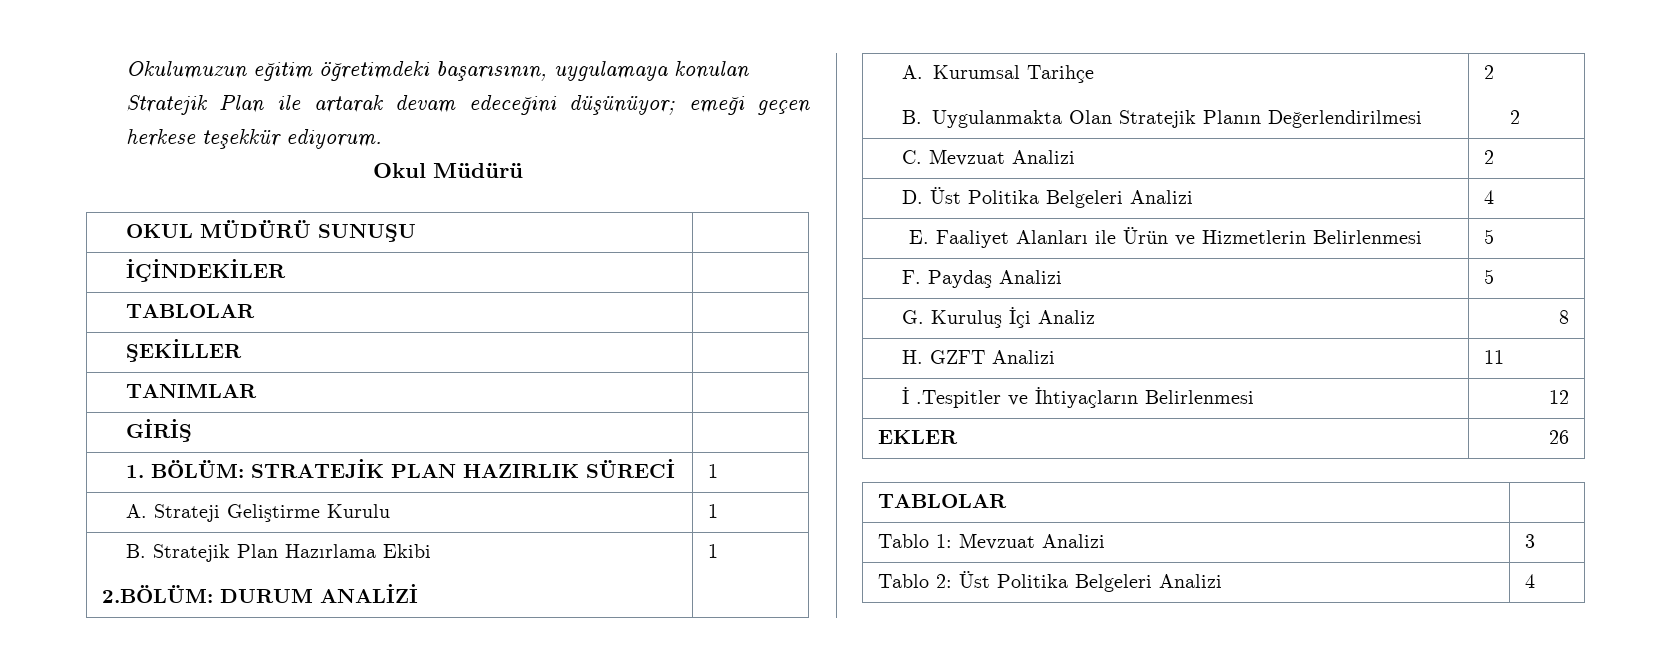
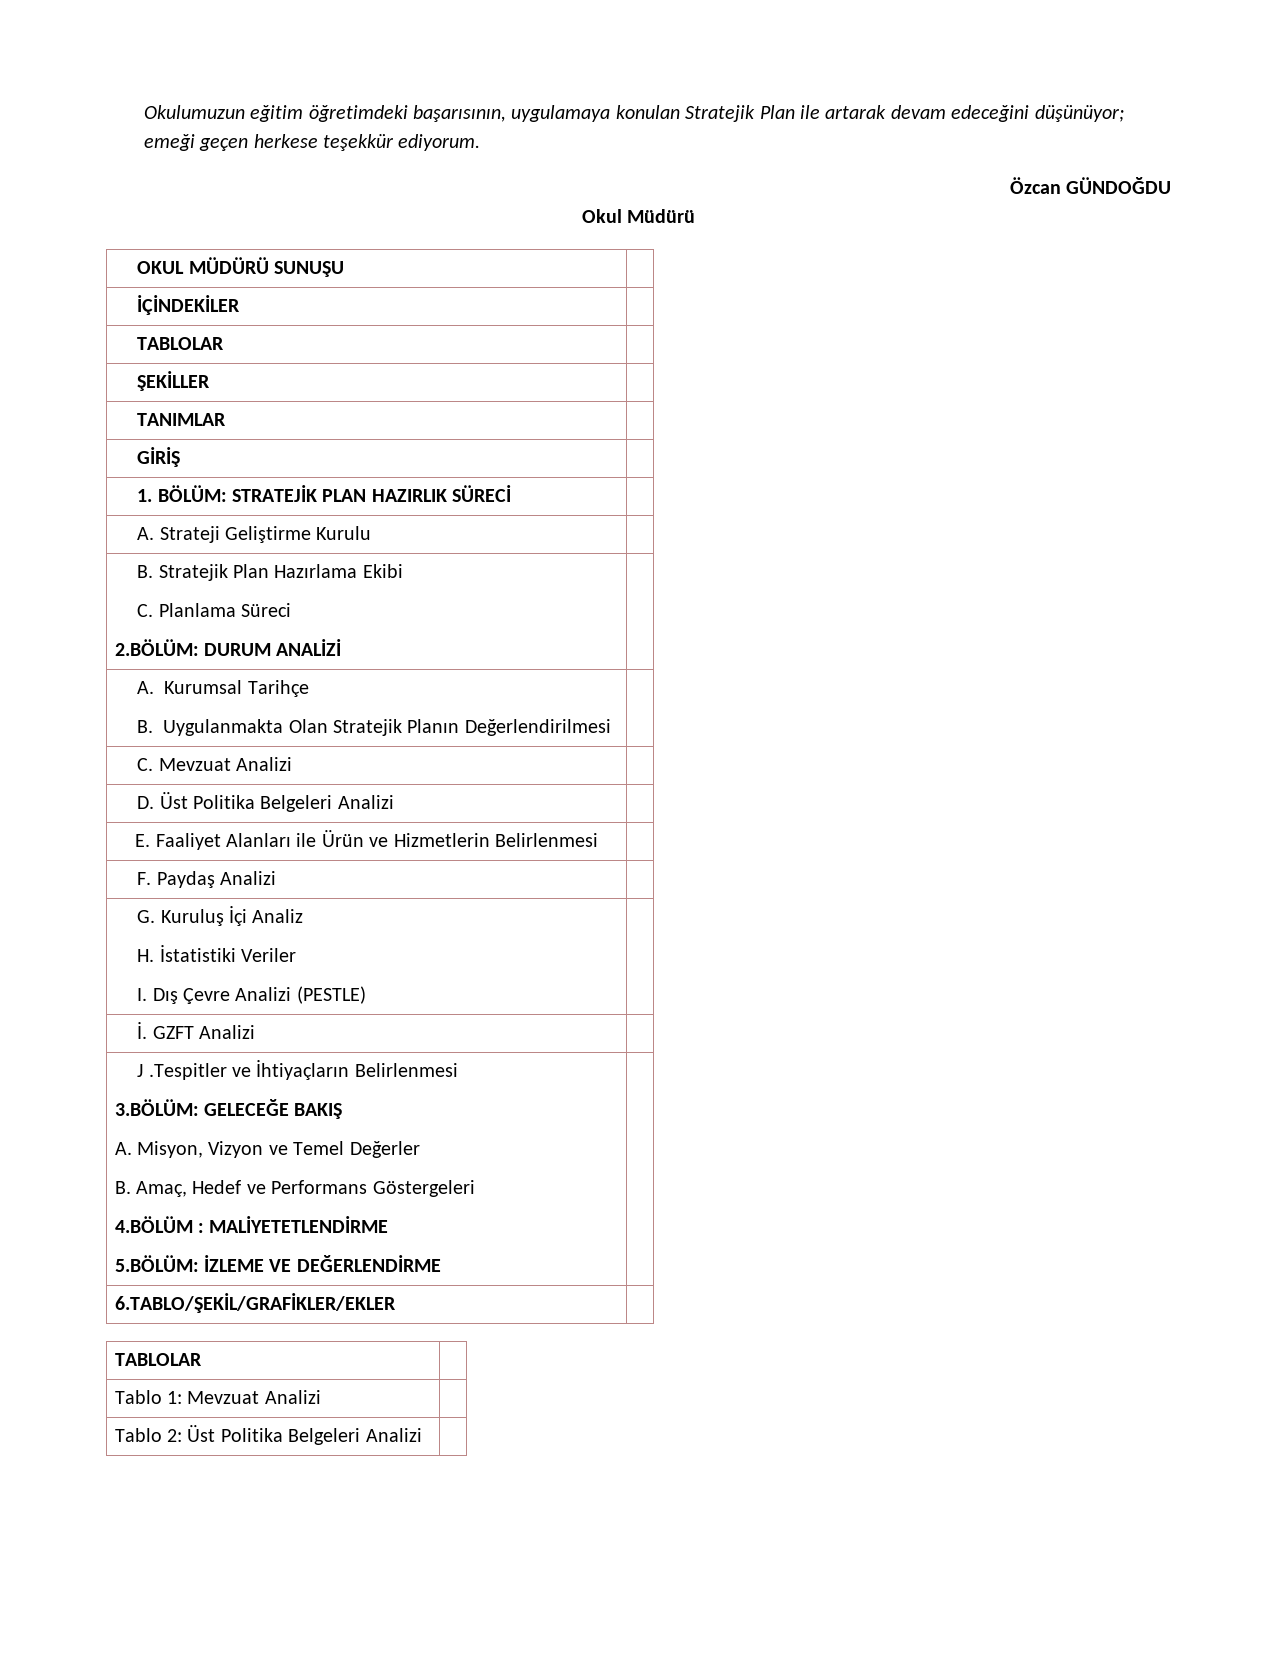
+ Özcan GÜNDOĞDU
- 1. BÖLÜM: STRATEJİK PLAN HAZIRLIK SÜRECİ | 1
+ 1. BÖLÜM: STRATEJİK PLAN HAZIRLIK SÜRECİ |
- A. Strateji Geliştirme Kurulu | 1
+ A. Strateji Geliştirme Kurulu |
  B. Stratejik Plan Hazırlama Ekibi
- 2.BÖLÜM: DURUM ANALİZİ | 1
+ C. Planlama Süreci
+ 2.BÖLÜM: DURUM ANALİZİ |
  A. Kurumsal Tarihçe
- B. Uygulanmakta Olan Stratejik Planın Değerlendirilmesi | 2
- 2
+ B. Uygulanmakta Olan Stratejik Planın Değerlendirilmesi |
- C. Mevzuat Analizi | 2
+ C. Mevzuat Analizi |
- D. Üst Politika Belgeleri Analizi | 4
+ D. Üst Politika Belgeleri Analizi |
- E. Faaliyet Alanları ile Ürün ve Hizmetlerin Belirlenmesi | 5
+ E. Faaliyet Alanları ile Ürün ve Hizmetlerin Belirlenmesi |
- F. Paydaş Analizi | 5
+ F. Paydaş Analizi |
- G. Kuruluş İçi Analiz | 8
- H. GZFT Analizi | 11
- İ .Tespitler ve İhtiyaçların Belirlenmesi | 12
- EKLER | 26
+ G. Kuruluş İçi Analiz
+ H. İstatistiki Veriler
+ I. Dış Çevre Analizi (PESTLE) |
+ İ. GZFT Analizi |
+ J .Tespitler ve İhtiyaçların Belirlenmesi
+ 3.BÖLÜM: GELECEĞE BAKIŞ
+ A. Misyon, Vizyon ve Temel Değerler
+ B. Amaç, Hedef ve Performans Göstergeleri
+ 4.BÖLÜM : MALİYETETLENDİRME
+ 5.BÖLÜM: İZLEME VE DEĞERLENDİRME |
+ 6.TABLO/ŞEKİL/GRAFİKLER/EKLER |
- Tablo 1: Mevzuat Analizi | 3
+ Tablo 1: Mevzuat Analizi |
- Tablo 2: Üst Politika Belgeleri Analizi | 4
+ Tablo 2: Üst Politika Belgeleri Analizi |

